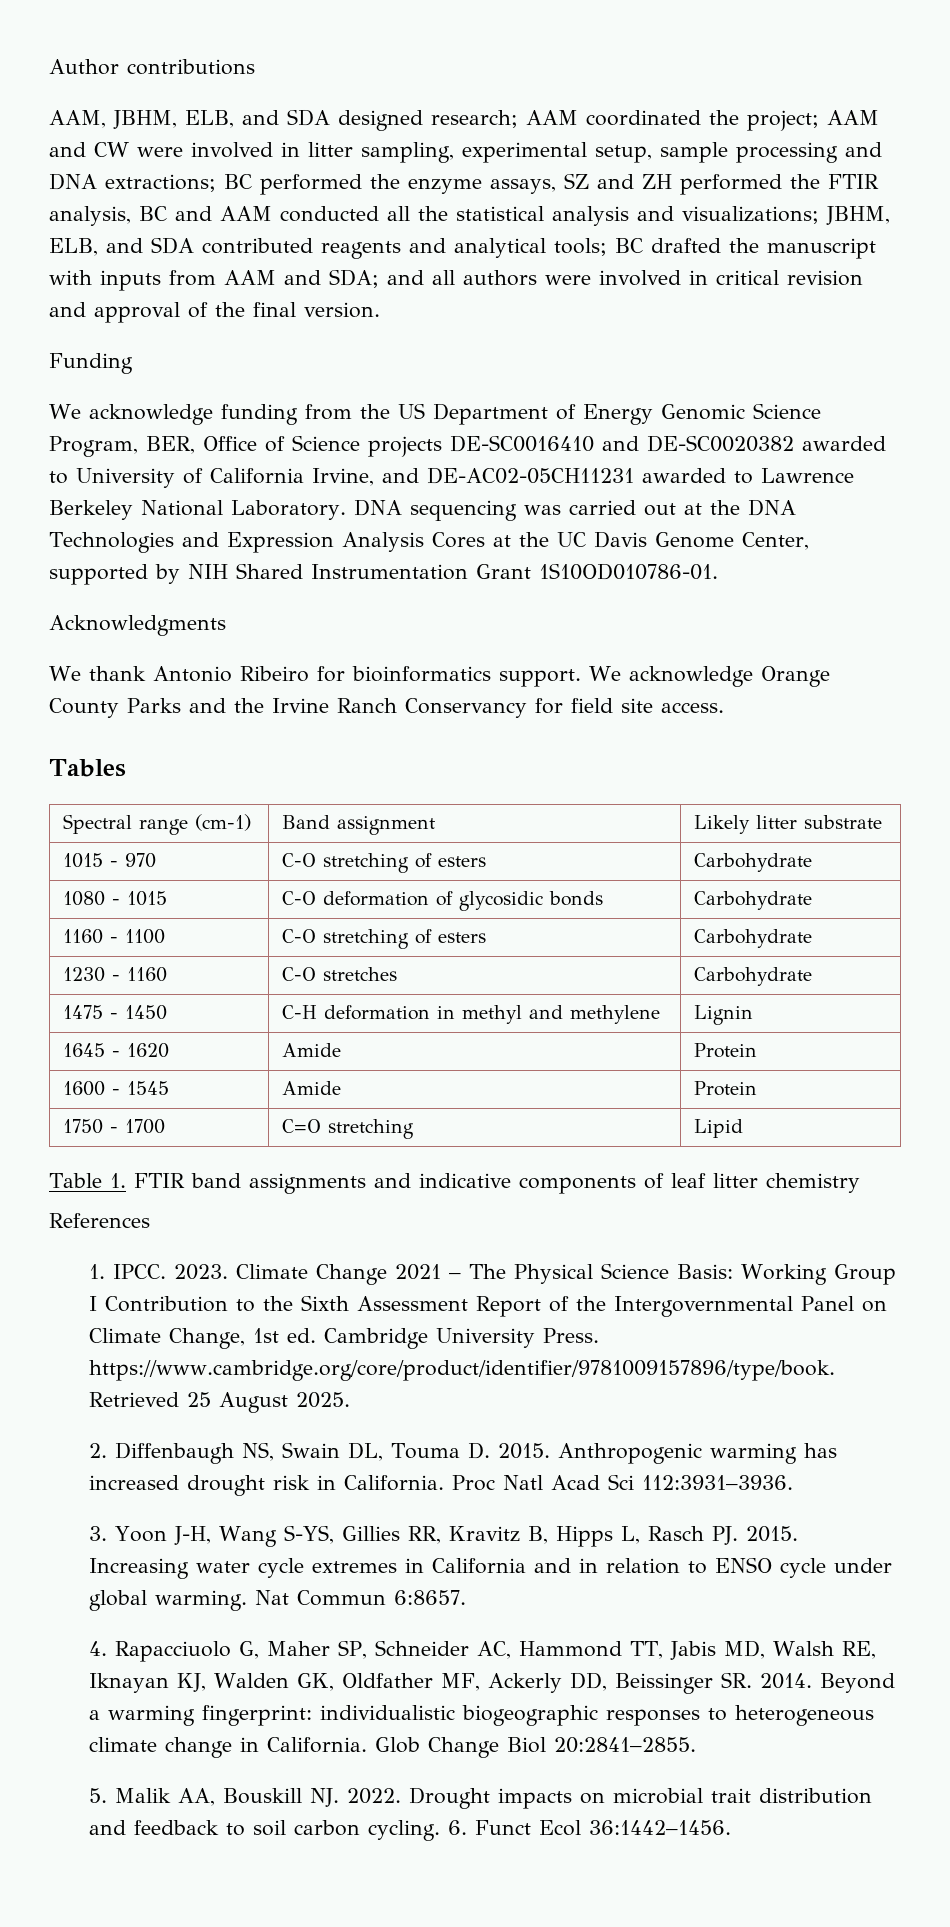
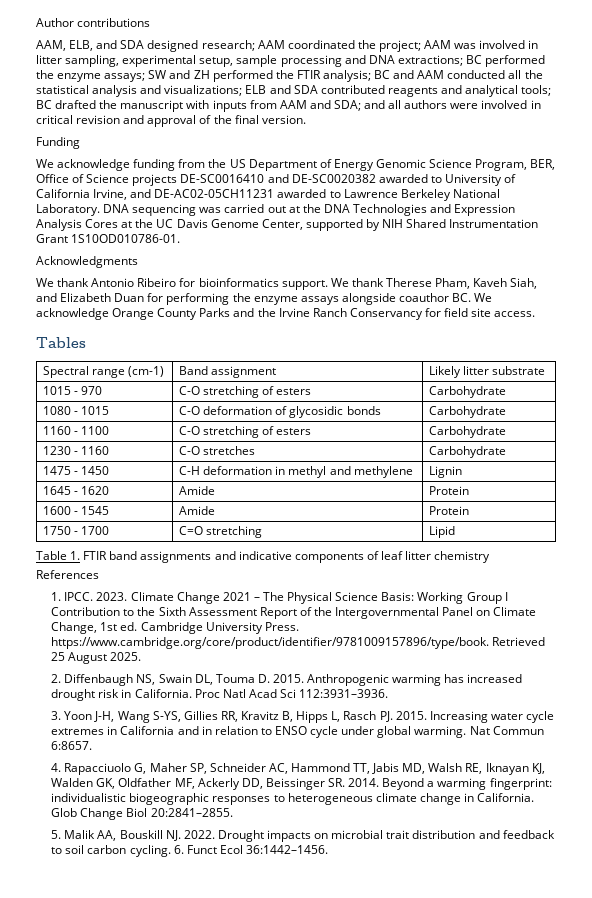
- AAM, JBHM, ELB, and SDA designed research;
+ AAM, ELB, and SDA designed research;
- AAM and CW were involved in litter sampling, experimental setup, sample processing and DNA extractions;
+ AAM was involved in litter sampling, experimental setup, sample processing and DNA extractions;
- BC performed the enzyme assays, SZ and ZH performed the FTIR analysis, BC and AAM conducted all the statistical analysis and visualizations;
+ BC performed the enzyme assays; SW and ZH performed the FTIR analysis; BC and AAM conducted all the statistical analysis and visualizations;
- JBHM, ELB, and SDA contributed reagents and analytical tools;
+ ELB and SDA contributed reagents and analytical tools;
- We acknowledge Orange County Parks and the Irvine Ranch Conservancy for field site access.
+ We thank Therese Pham, Kaveh Siah, and Elizabeth Duan for performing the enzyme assays alongside coauthor BC. We acknowledge Orange County Parks and the Irvine Ranch Conservancy for field site access.

